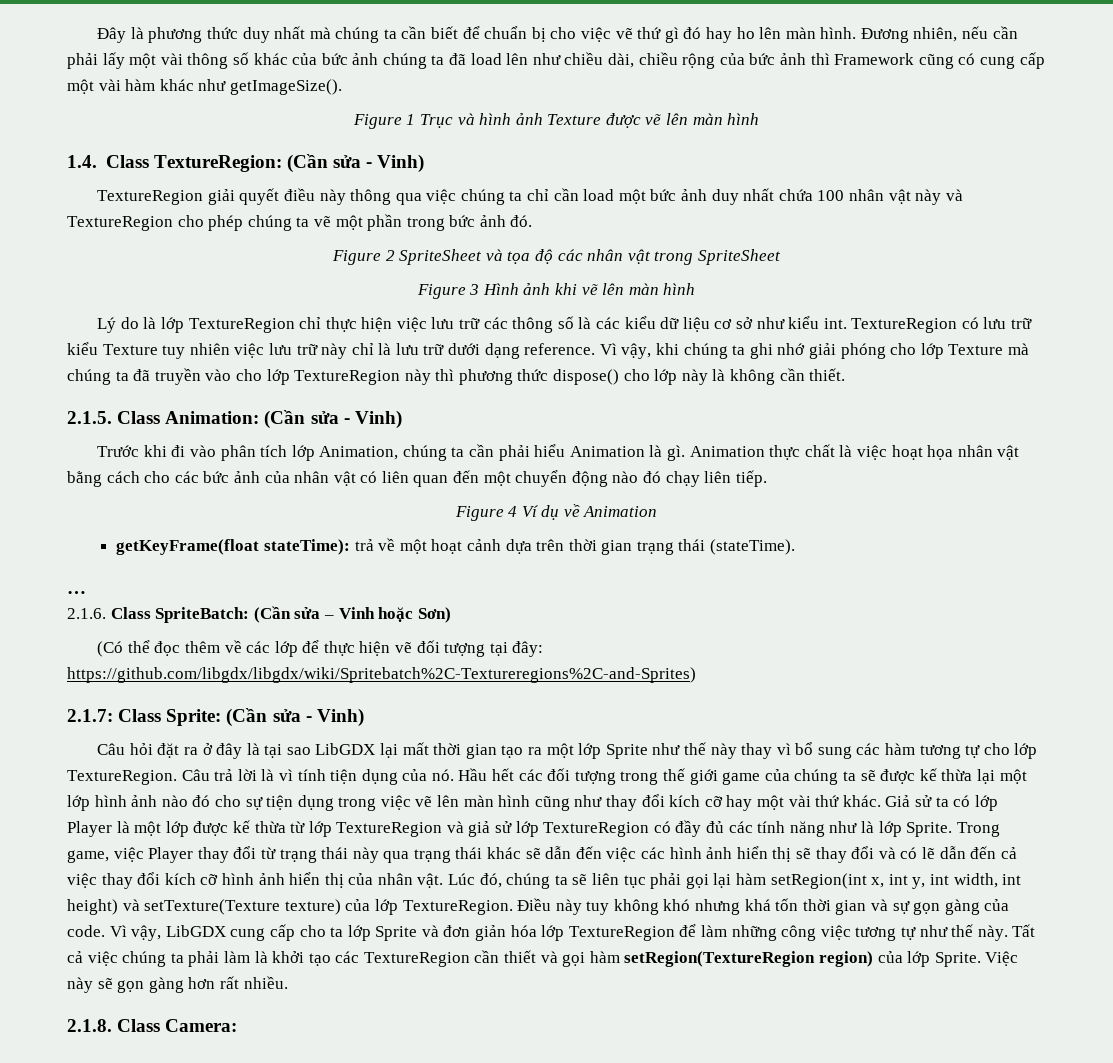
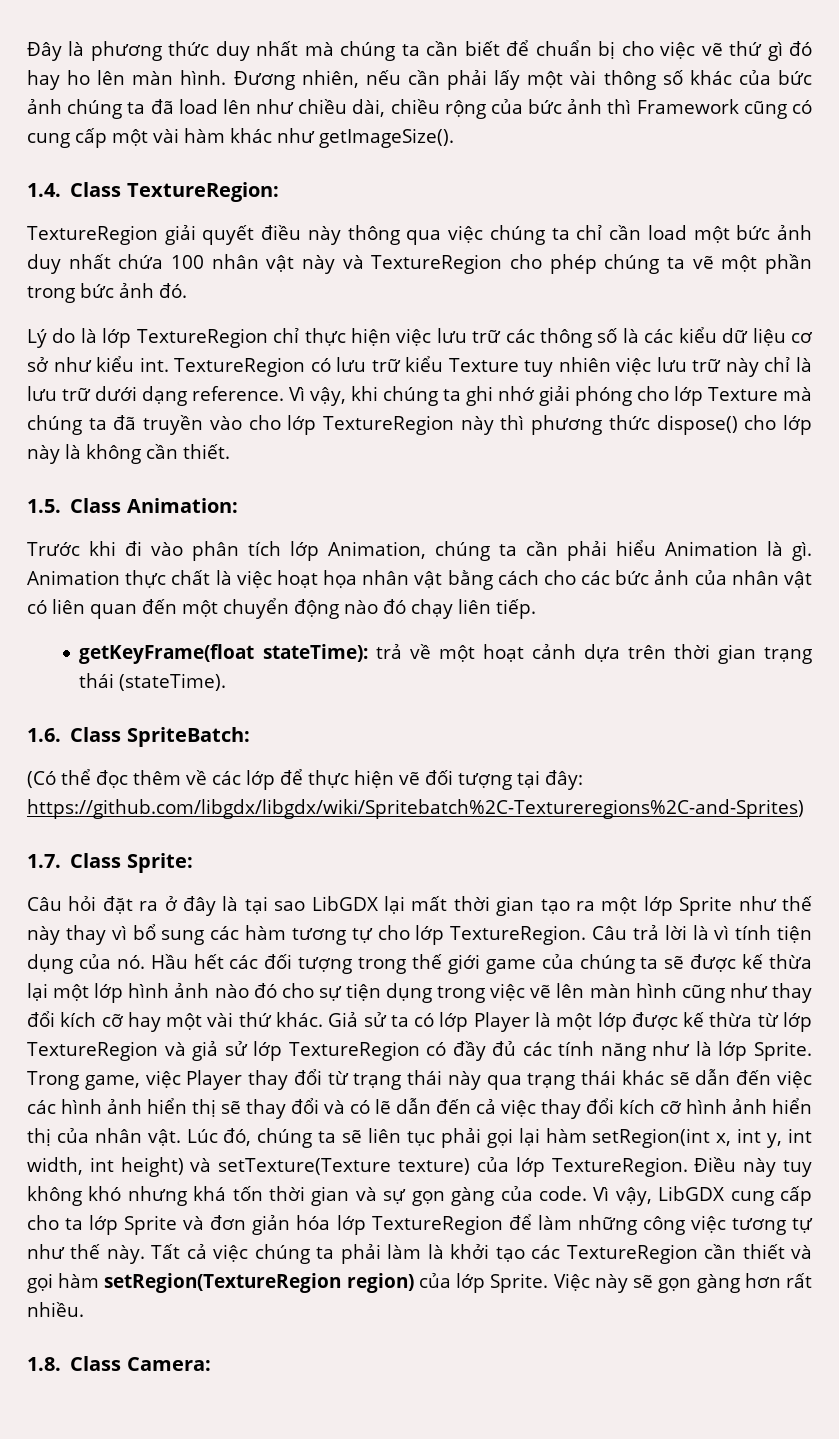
- Figure 1 Trục và hình ảnh Texture được vẽ lên màn hình
- 1.4. Class TextureRegion: (Cần sửa - Vinh)
+ 1.4. Class TextureRegion:
- Figure 2 SpriteSheet và tọa độ các nhân vật trong SpriteSheet
- Figure 3 Hình ảnh khi vẽ lên màn hình
- 2.1.5. Class Animation: (Cần sửa - Vinh)
+ 1.5. Class Animation:
- Figure 4 Ví dụ về Animation
- …
- 2.1.6. Class SpriteBatch: (Cần sửa – Vinh hoặc Sơn)
+ 1.6. Class SpriteBatch:
- 2.1.7: Class Sprite: (Cần sửa - Vinh)
+ 1.7. Class Sprite:
- 2.1.8. Class Camera:
+ 1.8. Class Camera:

